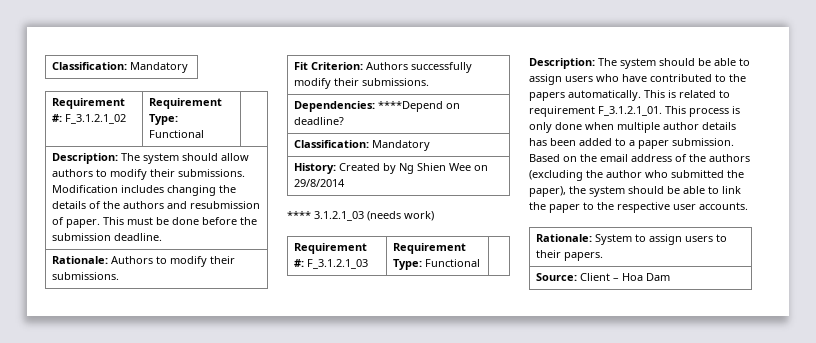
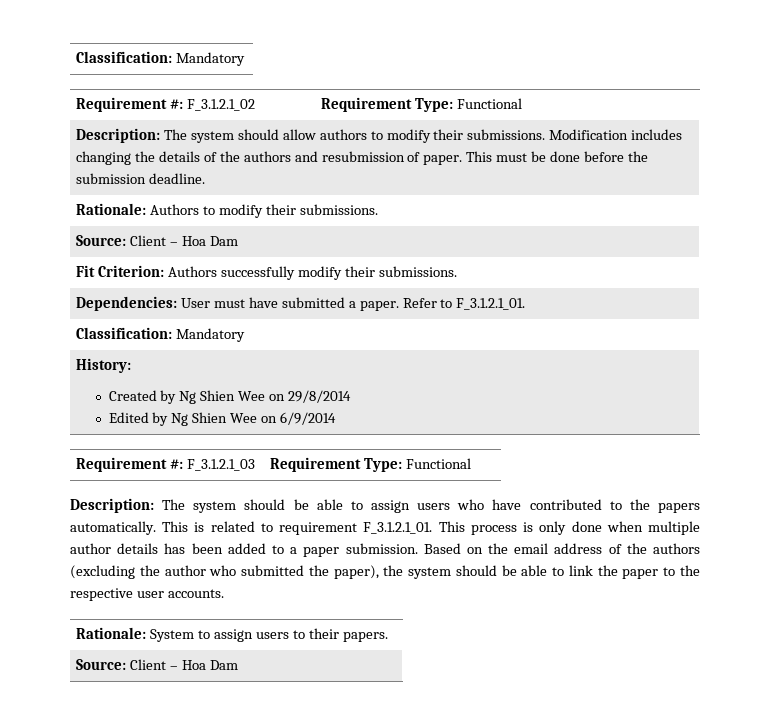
  Rationale: Authors to modify their submissions.
+ Source: Client – Hoa Dam
- Dependencies: ****Depend on deadline?
+ Dependencies: User must have submitted a paper. Refer to F_3.1.2.1_01.
- History: Created by Ng Shien Wee on 29/8/2014
- **** 3.1.2.1_03 (needs work)
+ History:
+ Created by Ng Shien Wee on 29/8/2014
+ Edited by Ng Shien Wee on 6/9/2014

